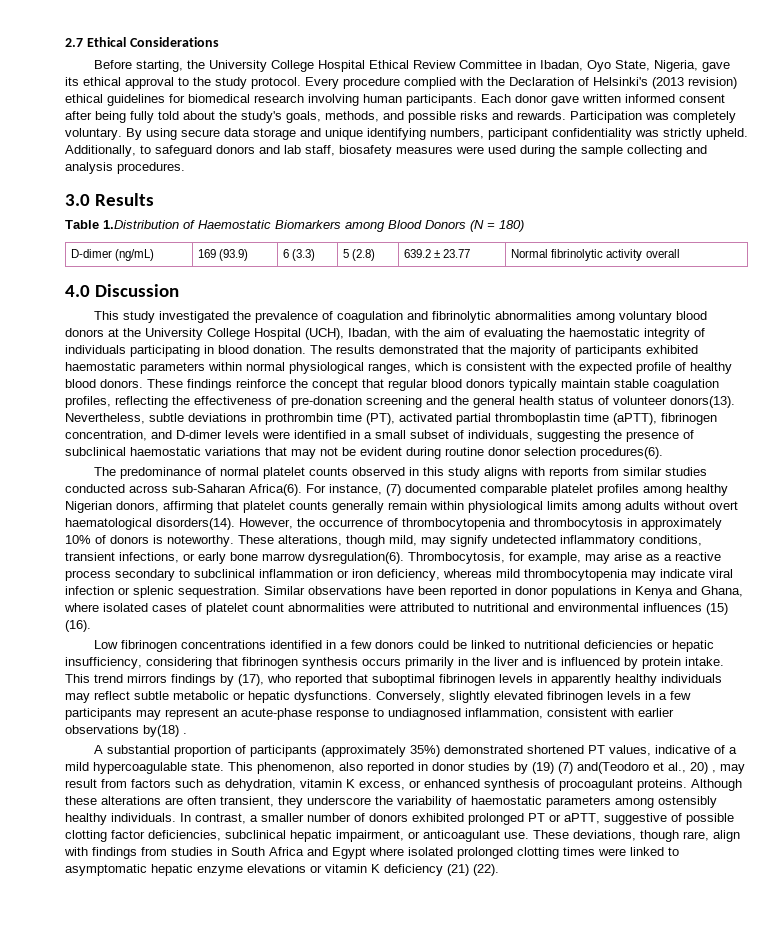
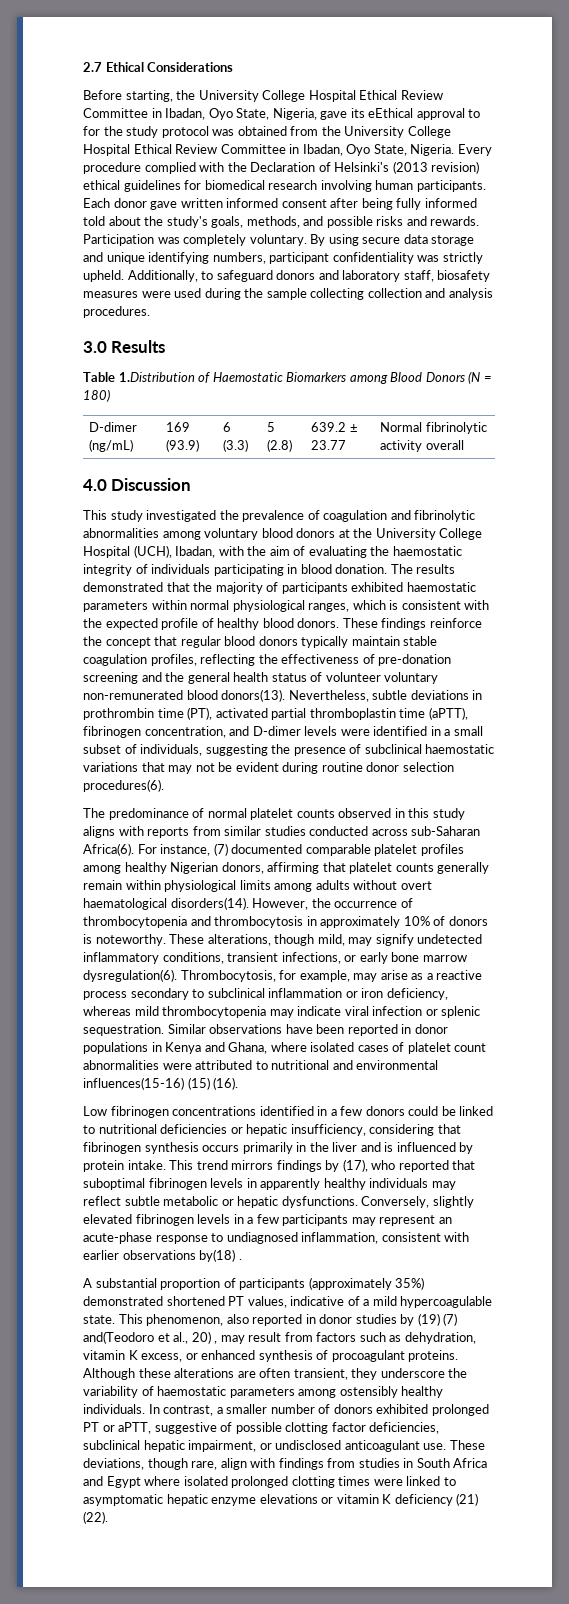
- Before starting, the University College Hospital Ethical Review Committee in Ibadan, Oyo State, Nigeria, gave its ethical approval to the study protocol.
+ Before starting, the University College Hospital Ethical Review Committee in Ibadan, Oyo State, Nigeria, gave its eEthical approval to for the study protocol was obtained from the University College Hospital Ethical Review Committee in Ibadan, Oyo State, Nigeria.
- Each donor gave written informed consent after being fully told about the study's goals, methods, and possible risks and rewards.
+ Each donor gave written informed consent after being fully informed told about the study's goals, methods, and possible risks and rewards.
- Additionally, to safeguard donors and lab staff, biosafety measures were used during the sample collecting and analysis procedures.
+ Additionally, to safeguard donors and laboratory staff, biosafety measures were used during the sample collecting collection and analysis procedures.
- These findings reinforce the concept that regular blood donors typically maintain stable coagulation profiles, reflecting the effectiveness of pre-donation screening and the general health status of volunteer donors(13).
+ These findings reinforce the concept that regular blood donors typically maintain stable coagulation profiles, reflecting the effectiveness of pre-donation screening and the general health status of volunteer voluntary non-remunerated blood donors(13).
- Similar observations have been reported in donor populations in Kenya and Ghana, where isolated cases of platelet count abnormalities were attributed to nutritional and environmental influences (15) (16).
+ Similar observations have been reported in donor populations in Kenya and Ghana, where isolated cases of platelet count abnormalities were attributed to nutritional and environmental influences(15-16) (15) (16).
- In contrast, a smaller number of donors exhibited prolonged PT or aPTT, suggestive of possible clotting factor deficiencies, subclinical hepatic impairment, or anticoagulant use.
+ In contrast, a smaller number of donors exhibited prolonged PT or aPTT, suggestive of possible clotting factor deficiencies, subclinical hepatic impairment, or undisclosed anticoagulant use.

